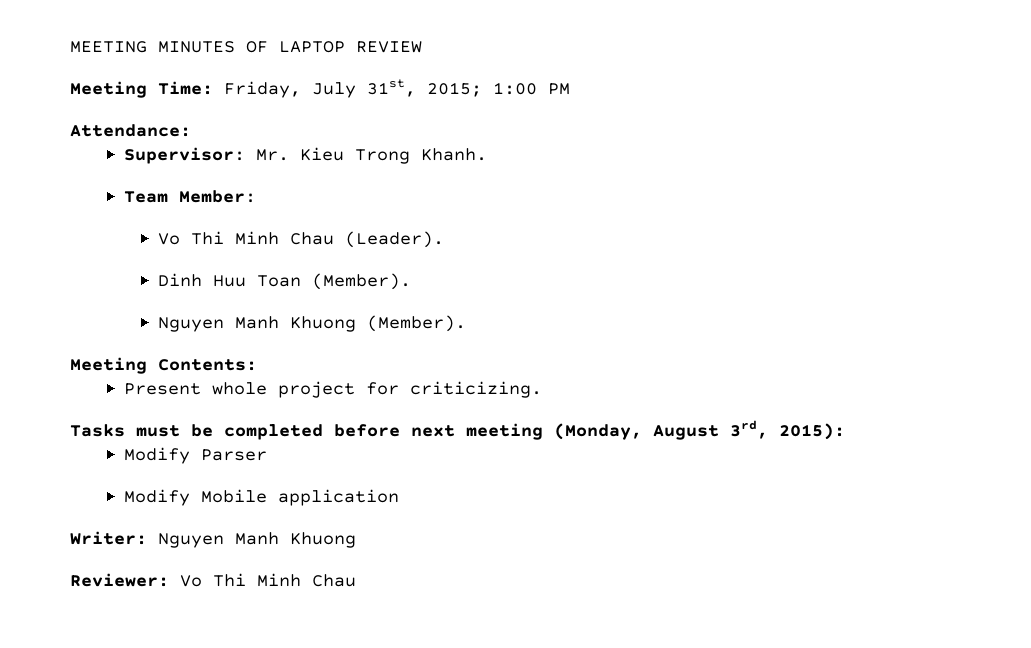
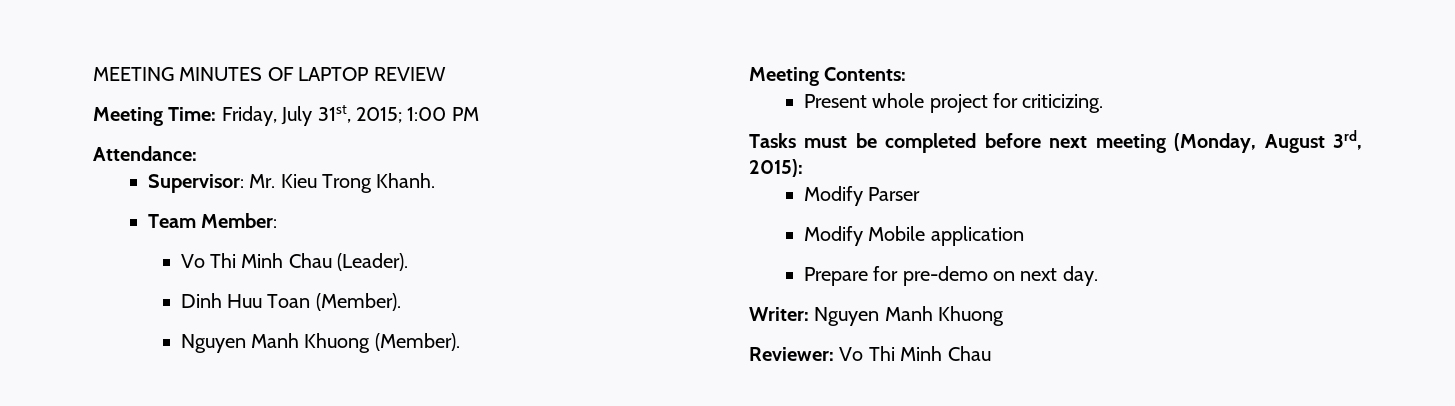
+ Prepare for pre-demo on next day.

